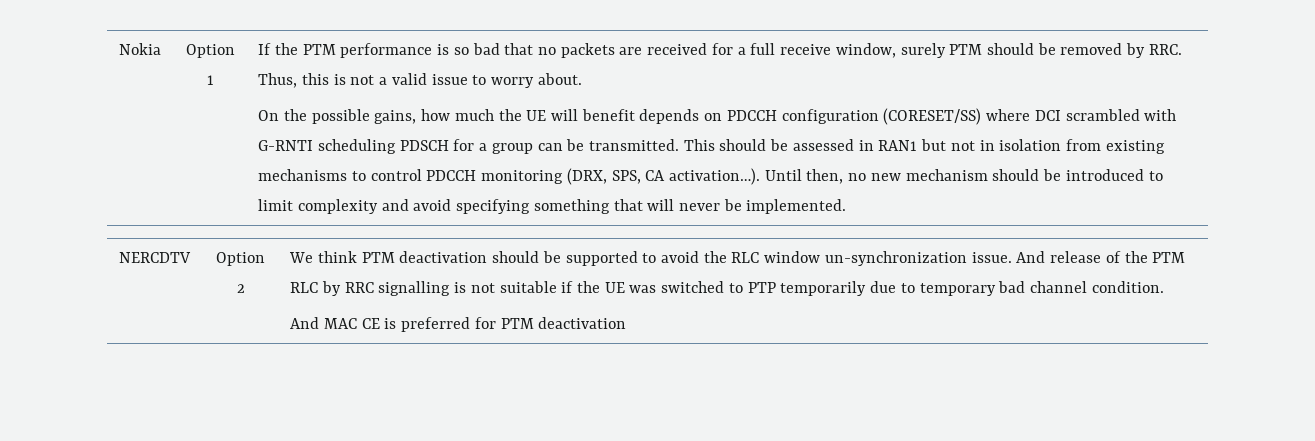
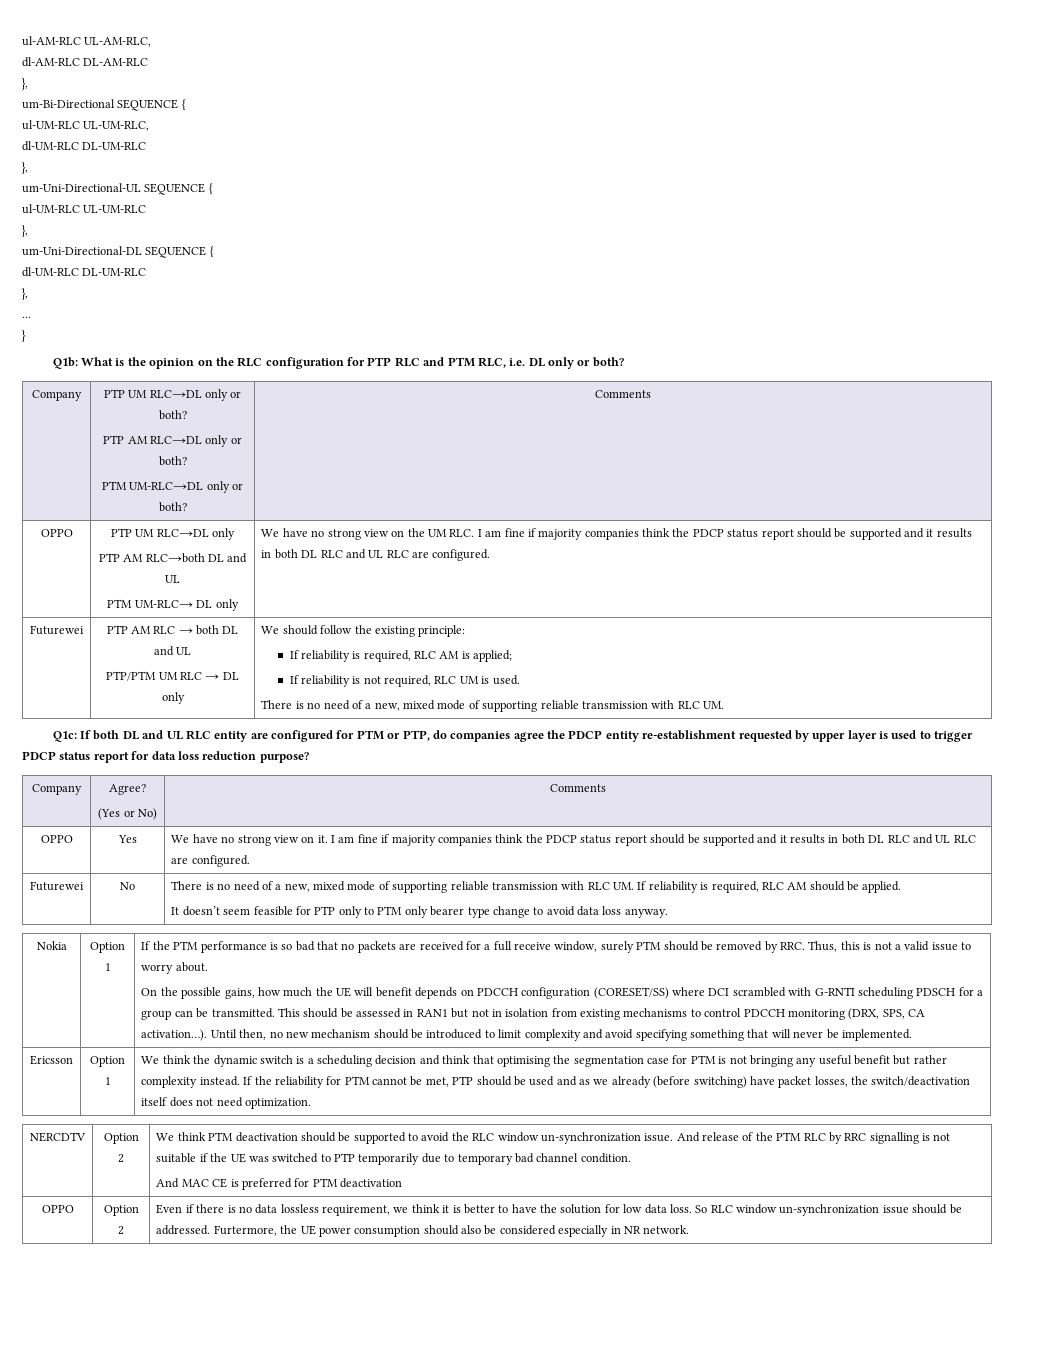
+ ul-AM-RLC UL-AM-RLC,
+ dl-AM-RLC DL-AM-RLC
+ },
+ um-Bi-Directional SEQUENCE {
+ ul-UM-RLC UL-UM-RLC,
+ dl-UM-RLC DL-UM-RLC
+ },
+ um-Uni-Directional-UL SEQUENCE {
+ ul-UM-RLC UL-UM-RLC
+ },
+ um-Uni-Directional-DL SEQUENCE {
+ dl-UM-RLC DL-UM-RLC
+ },
+ ...
+ }
+ Q1b: What is the opinion on the RLC configuration for PTP RLC and PTM RLC, i.e. DL only or both?
+ Company | PTP UM RLC→DL only or both?
+ PTP AM RLC→DL only or both?
+ PTM UM-RLC→DL only or both? | Comments
+ OPPO | PTP UM RLC→DL only
+ PTP AM RLC→both DL and UL
+ PTM UM-RLC→ DL only | We have no strong view on the UM RLC. I am fine if majority companies think the PDCP status report should be supported and it results in both DL RLC and UL RLC are configured.
+ Futurewei | PTP AM RLC → both DL and UL
+ PTP/PTM UM RLC → DL only | We should follow the existing principle:
+ If reliability is required, RLC AM is applied;
+ If reliability is not required, RLC UM is used.
+ There is no need of a new, mixed mode of supporting reliable transmission with RLC UM.
+ Q1c: If both DL and UL RLC entity are configured for PTM or PTP, do companies agree the PDCP entity re-establishment requested by upper layer is used to trigger PDCP status report for data loss reduction purpose?
+ Company | Agree?
+ (Yes or No) | Comments
+ OPPO | Yes | We have no strong view on it. I am fine if majority companies think the PDCP status report should be supported and it results in both DL RLC and UL RLC are configured.
+ Futurewei | No | There is no need of a new, mixed mode of supporting reliable transmission with RLC UM. If reliability is required, RLC AM should be applied.
+ It doesn’t seem feasible for PTP only to PTM only bearer type change to avoid data loss anyway.
+ Ericsson | Option 1 | We think the dynamic switch is a scheduling decision and think that optimising the segmentation case for PTM is not bringing any useful benefit but rather complexity instead. If the reliability for PTM cannot be met, PTP should be used and as we already (before switching) have packet losses, the switch/deactivation itself does not need optimization.
+ OPPO | Option 2 | Even if there is no data lossless requirement, we think it is better to have the solution for low data loss. So RLC window un-synchronization issue should be addressed. Furtermore, the UE power consumption should also be considered especially in NR network.

